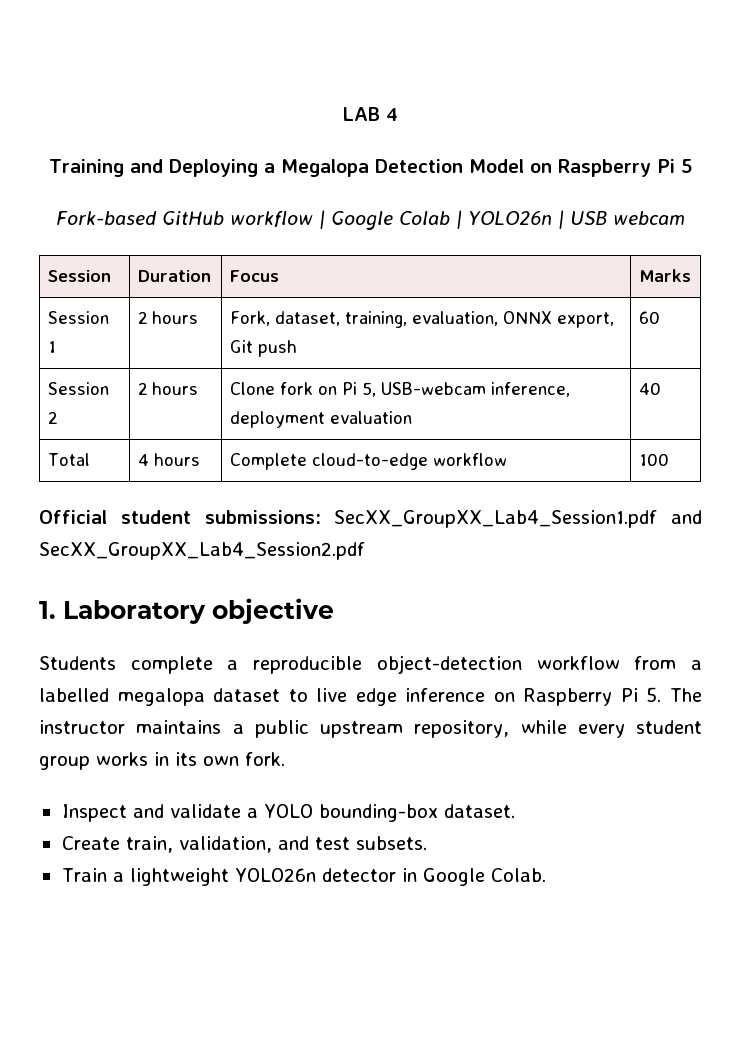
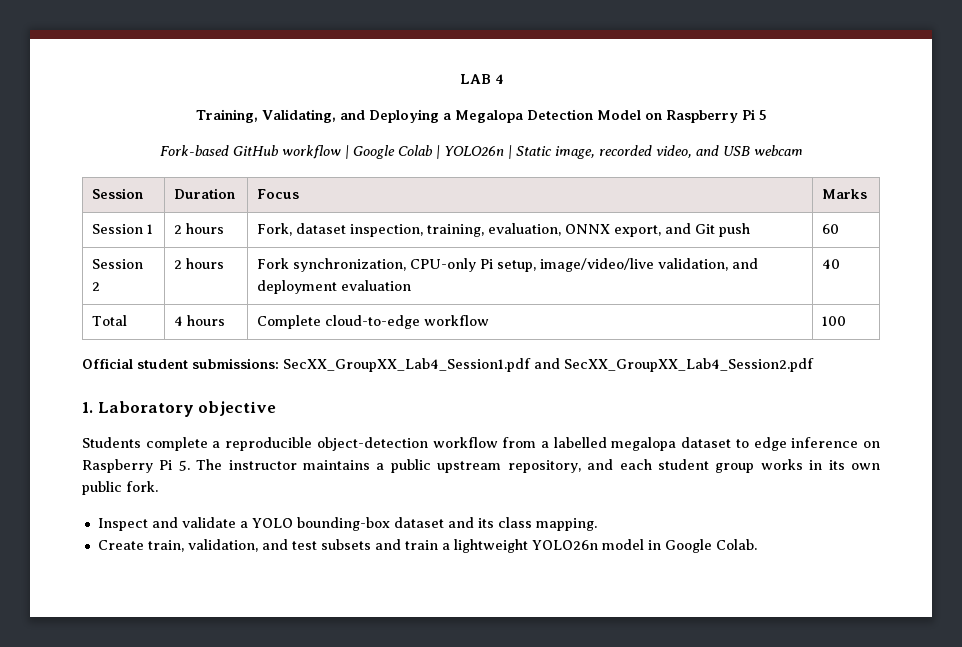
- Training and Deploying a Megalopa Detection Model on Raspberry Pi 5
+ Training, Validating, and Deploying a Megalopa Detection Model on Raspberry Pi 5
- Fork-based GitHub workflow | Google Colab | YOLO26n | USB webcam
+ Fork-based GitHub workflow | Google Colab | YOLO26n | Static image, recorded video, and USB webcam
- Session 1 | 2 hours | Fork, dataset, training, evaluation, ONNX export, Git push | 60
+ Session 1 | 2 hours | Fork, dataset inspection, training, evaluation, ONNX export, and Git push | 60
- Session 2 | 2 hours | Clone fork on Pi 5, USB-webcam inference, deployment evaluation | 40
+ Session 2 | 2 hours | Fork synchronization, CPU-only Pi setup, image/video/live validation, and deployment evaluation | 40
- Students complete a reproducible object-detection workflow from a labelled megalopa dataset to live edge inference on Raspberry Pi 5. The instructor maintains a public upstream repository, while every student group works in its own fork.
+ Students complete a reproducible object-detection workflow from a labelled megalopa dataset to edge inference on Raspberry Pi 5. The instructor maintains a public upstream repository, and each student group works in its own public fork.
- Inspect and validate a YOLO bounding-box dataset.
+ Inspect and validate a YOLO bounding-box dataset and its class mapping.
- Create train, validation, and test subsets.
- Train a lightweight YOLO26n detector in Google Colab.
+ Create train, validation, and test subsets and train a lightweight YOLO26n model in Google Colab.

